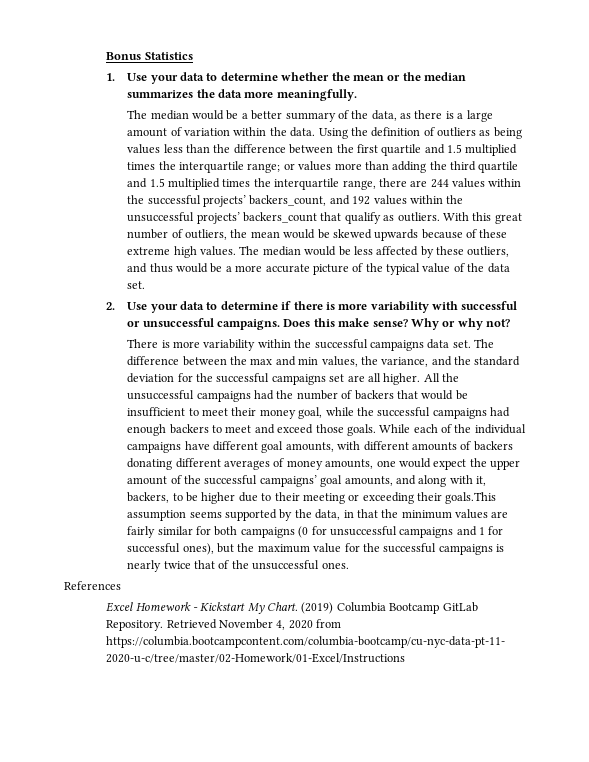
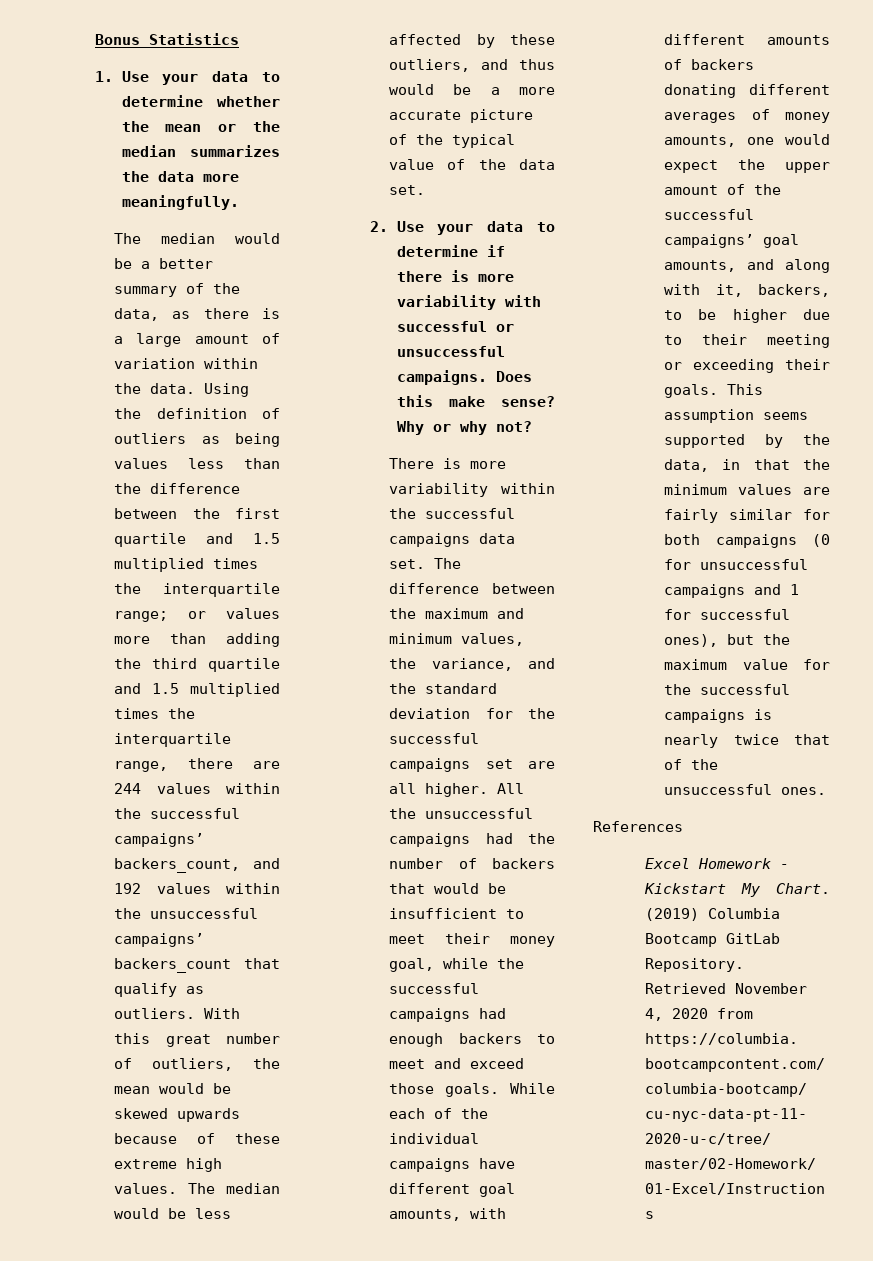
- Using the definition of outliers as being values less than the difference between the first quartile and 1.5 multiplied times the interquartile range; or values more than adding the third quartile and 1.5 multiplied times the interquartile range, there are 244 values within the successful projects’ backers_count, and 192 values within the unsuccessful projects’ backers_count that qualify as outliers.
+ Using the definition of outliers as being values less than the difference between the first quartile and 1.5 multiplied times the interquartile range; or values more than adding the third quartile and 1.5 multiplied times the interquartile range, there are 244 values within the successful campaigns’ backers_count, and 192 values within the unsuccessful campaigns’ backers_count that qualify as outliers.
- The difference between the max and min values, the variance, and the standard deviation for the successful campaigns set are all higher.
+ The difference between the maximum and minimum values, the variance, and the standard deviation for the successful campaigns set are all higher.
- While each of the individual campaigns have different goal amounts, with different amounts of backers donating different averages of money amounts, one would expect the upper amount of the successful campaigns’ goal amounts, and along with it, backers, to be higher due to their meeting or exceeding their goals.This assumption seems supported by the data, in that the minimum values are fairly similar for both campaigns (0 for unsuccessful campaigns and 1 for successful ones), but the maximum value for the successful campaigns is nearly twice that of the unsuccessful ones.
+ While each of the individual campaigns have different goal amounts, with different amounts of backers donating different averages of money amounts, one would expect the upper amount of the successful campaigns’ goal amounts, and along with it, backers, to be higher due to their meeting or exceeding their goals. This assumption seems supported by the data, in that the minimum values are fairly similar for both campaigns (0 for unsuccessful campaigns and 1 for successful ones), but the maximum value for the successful campaigns is nearly twice that of the unsuccessful ones.

